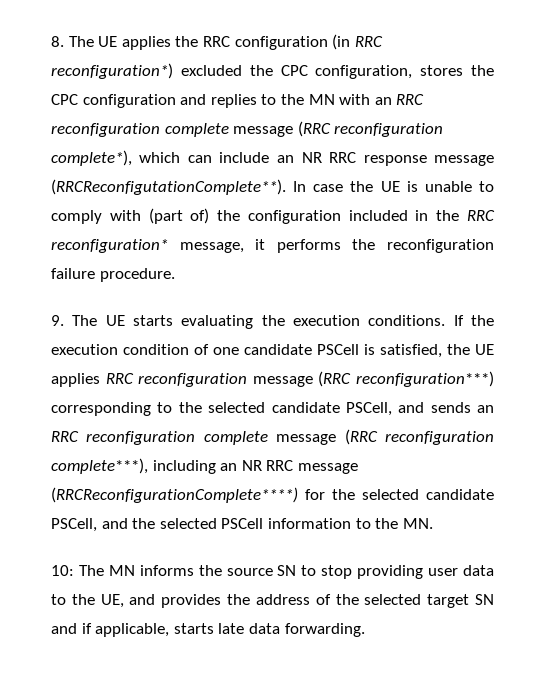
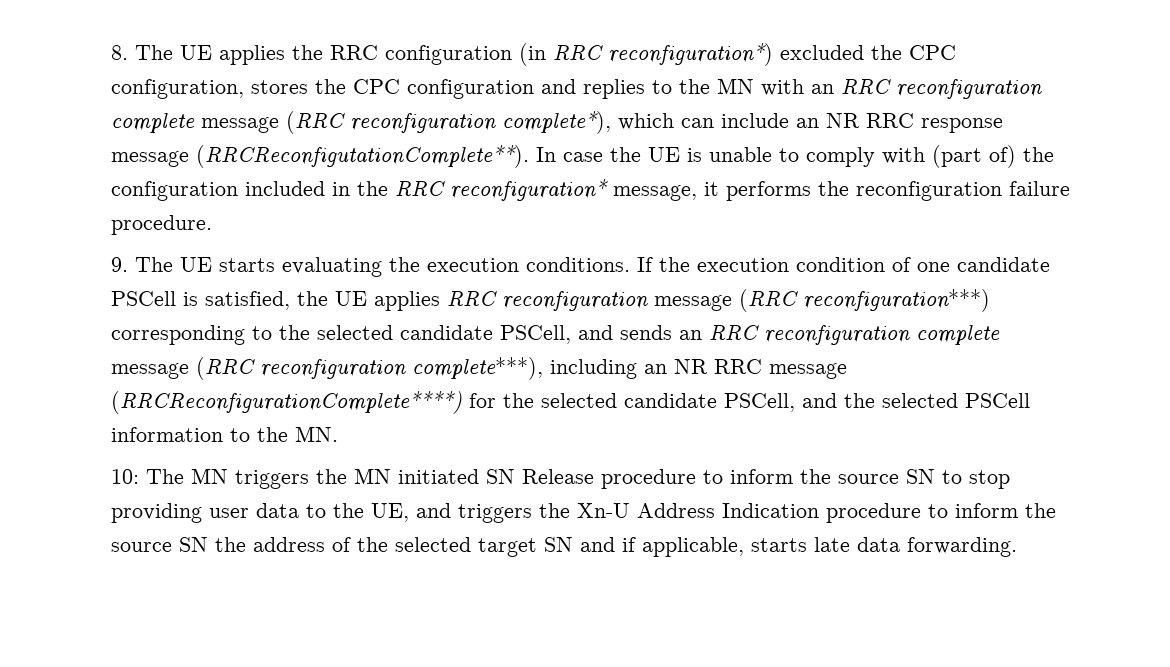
- 10: The MN informs the source SN to stop providing user data to the UE, and provides the address of the selected target SN and if applicable, starts late data forwarding.
+ 10: The MN triggers the MN initiated SN Release procedure to inform the source SN to stop providing user data to the UE, and triggers the Xn-U Address Indication procedure to inform the source SN the address of the selected target SN and if applicable, starts late data forwarding.

